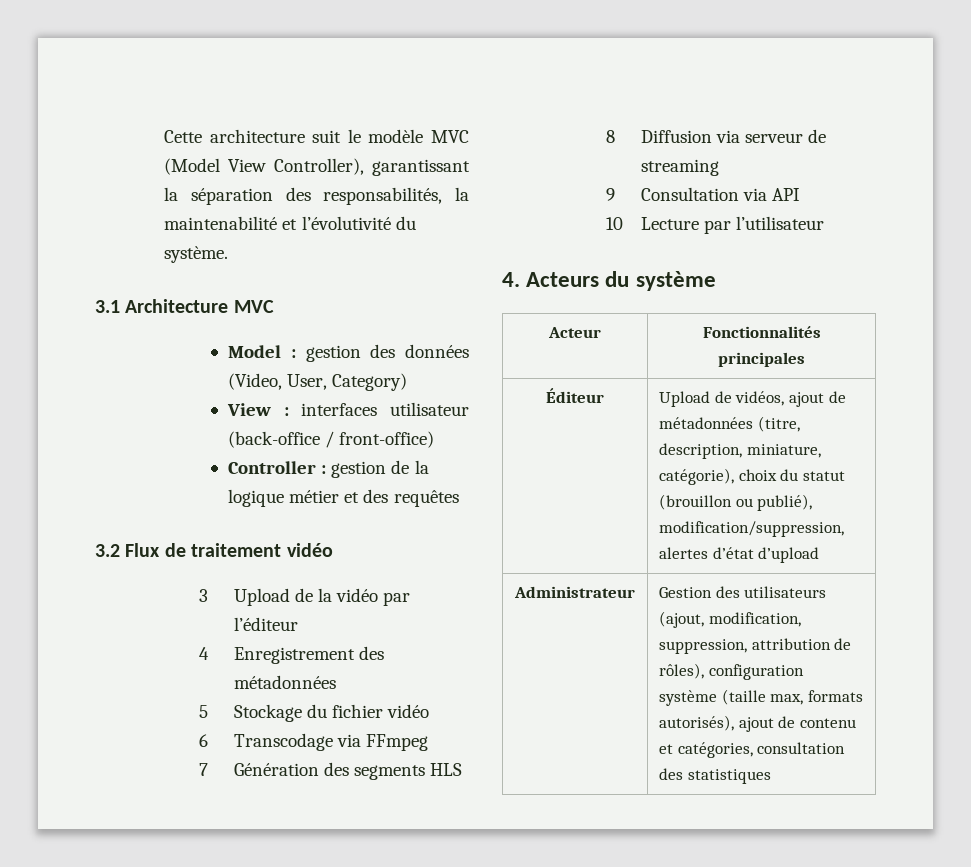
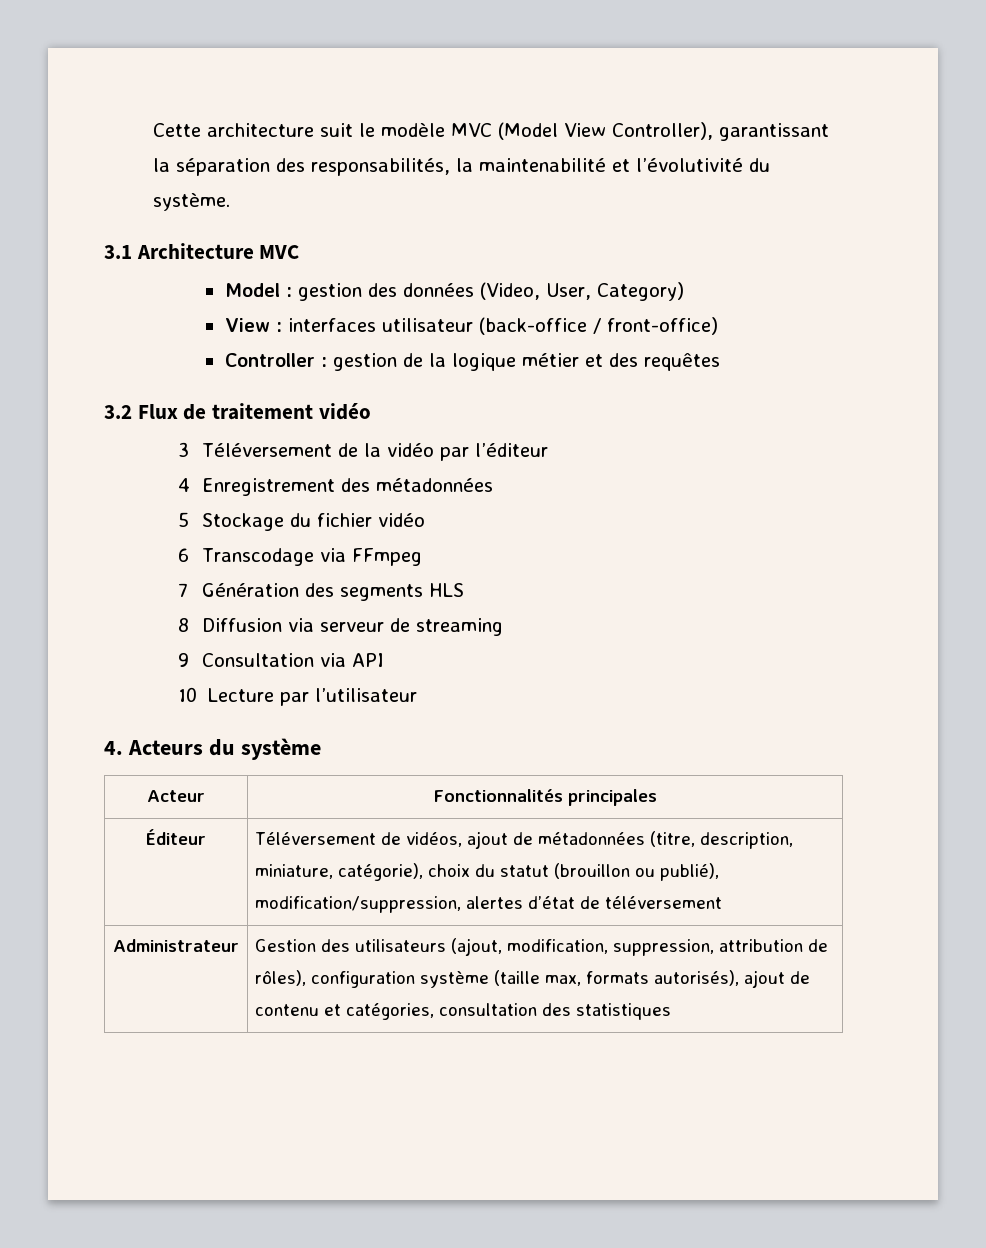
- 3 Upload de la vidéo par l’éditeur
+ 3 Téléversement de la vidéo par l’éditeur
- Éditeur | Upload de vidéos, ajout de métadonnées (titre, description, miniature, catégorie), choix du statut (brouillon ou publié), modification/suppression, alertes d’état d’upload
+ Éditeur | Téléversement de vidéos, ajout de métadonnées (titre, description, miniature, catégorie), choix du statut (brouillon ou publié), modification/suppression, alertes d’état de téléversement

